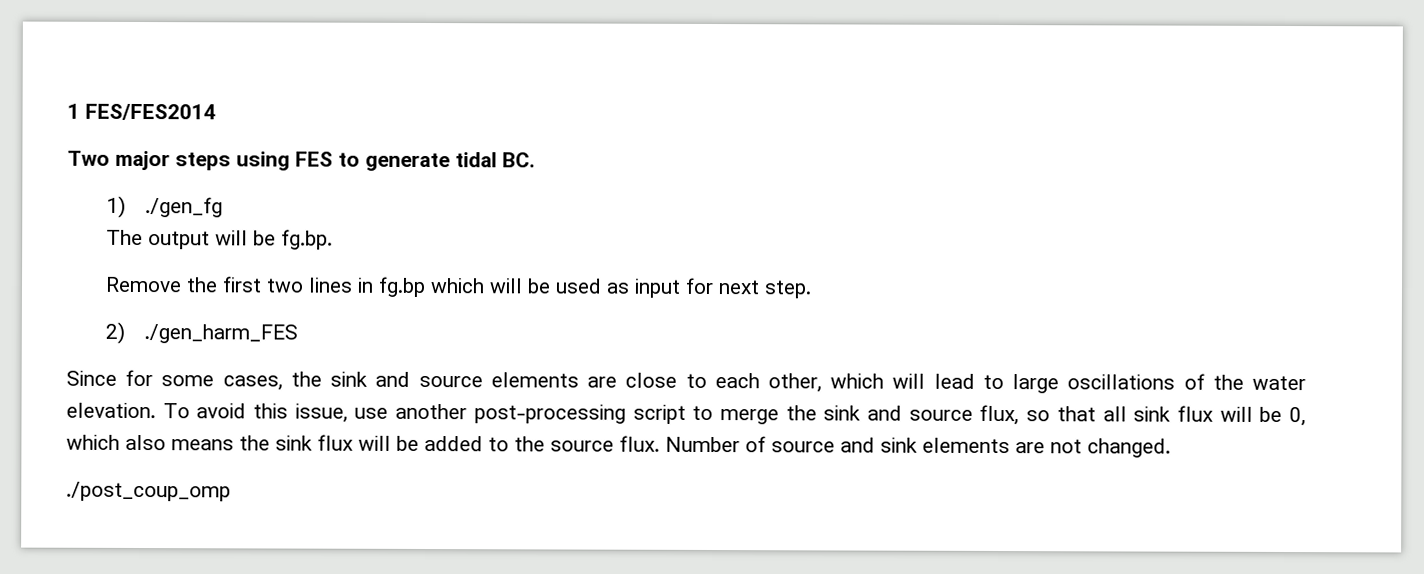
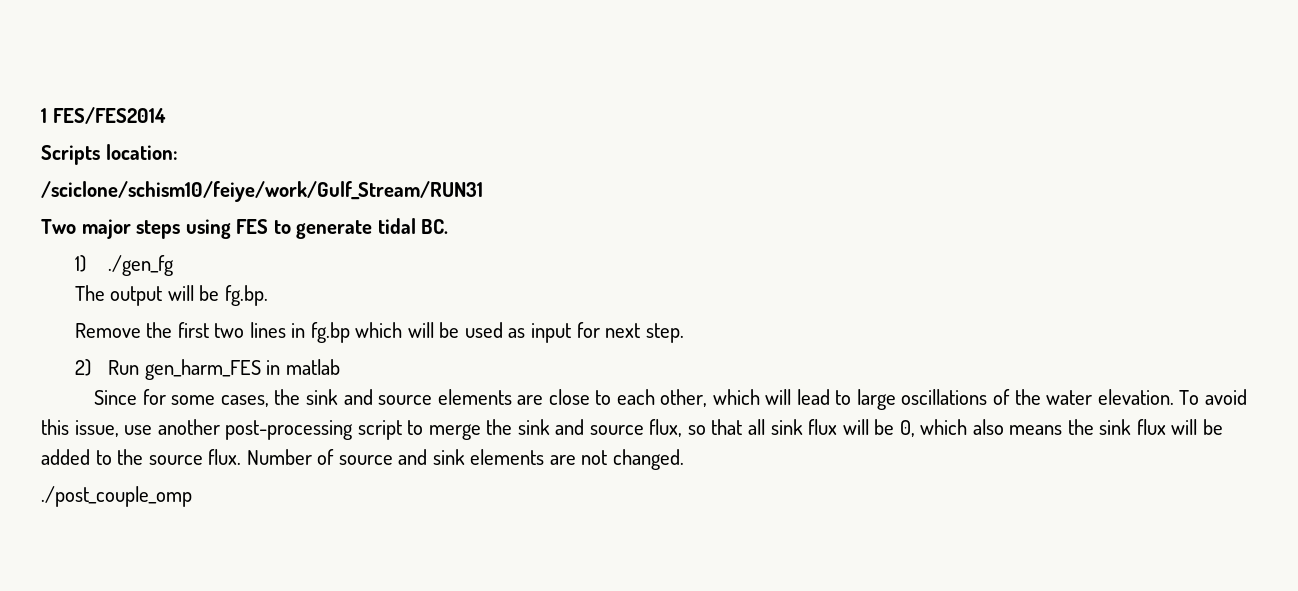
+ Scripts location:
+ /sciclone/schism10/feiye/work/Gulf_Stream/RUN31
- 2) ./gen_harm_FES
+ 2) Run gen_harm_FES in matlab
- ./post_coup_omp
+ ./post_couple_omp

